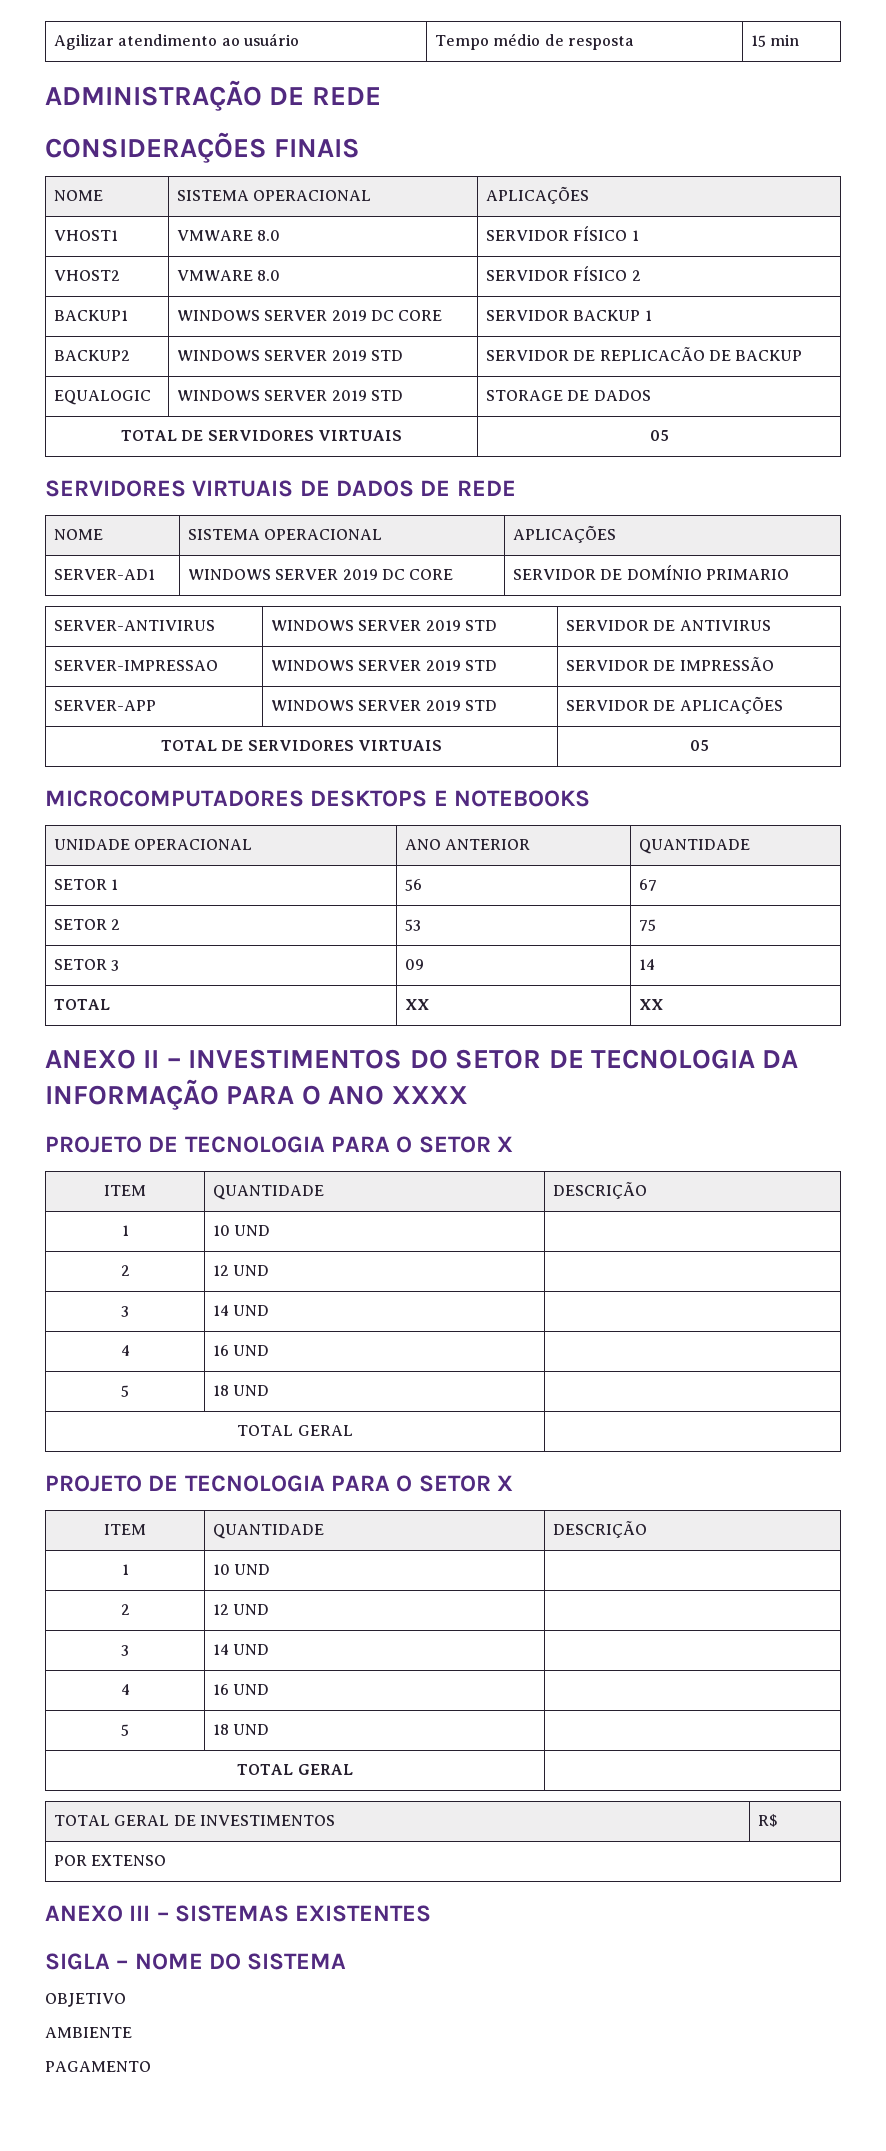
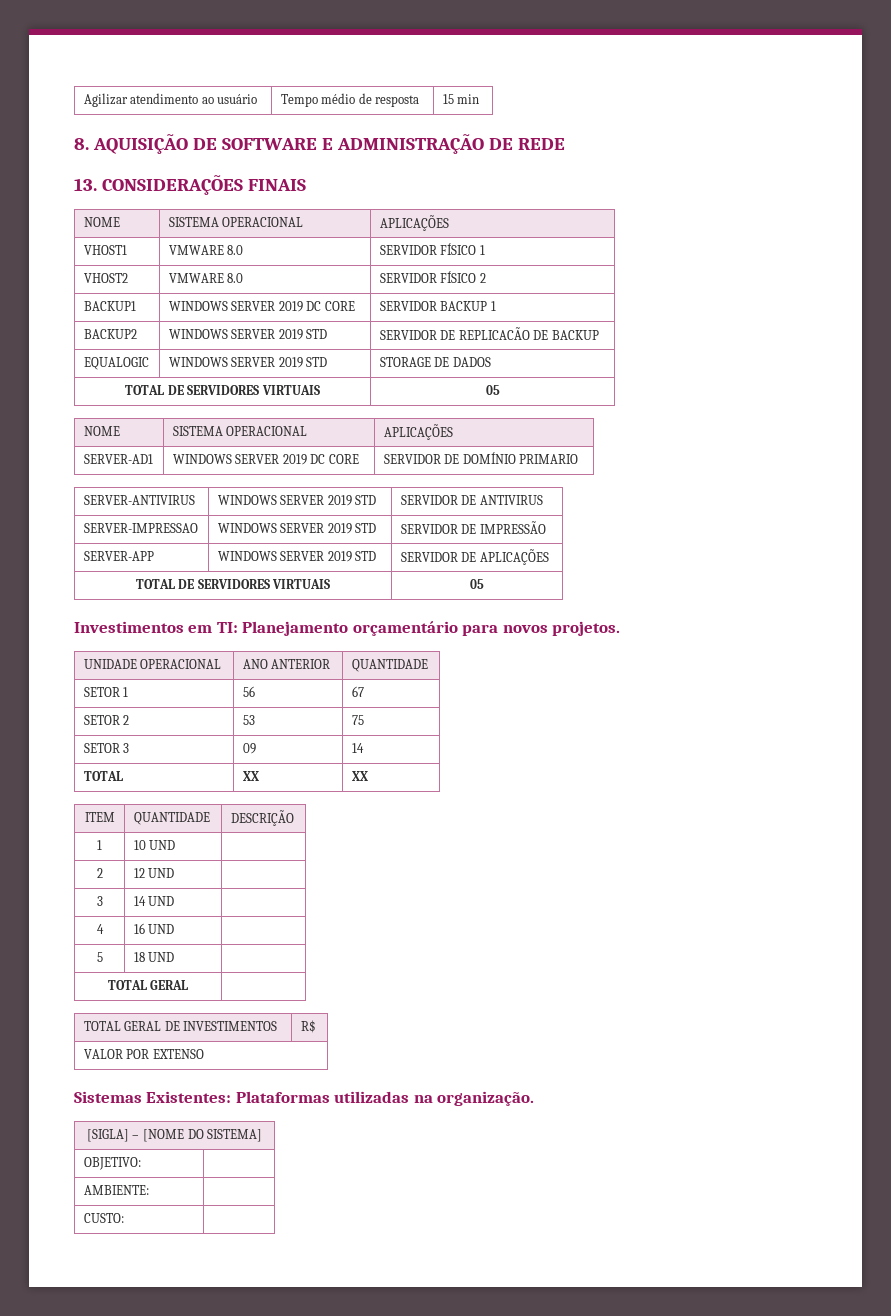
- ADMINISTRAÇÃO DE REDE
+ 8. AQUISIÇÃO DE SOFTWARE E ADMINISTRAÇÃO DE REDE
- CONSIDERAÇÕES FINAIS
+ 13. CONSIDERAÇÕES FINAIS
- SERVIDORES VIRTUAIS DE DADOS DE REDE
- MICROCOMPUTADORES DESKTOPS E NOTEBOOKS
+ Investimentos em TI: Planejamento orçamentário para novos projetos.
- ANEXO II – INVESTIMENTOS DO SETOR DE TECNOLOGIA DA INFORMAÇÃO PARA O ANO XXXX
- PROJETO DE TECNOLOGIA PARA O SETOR X
- ITEM | QUANTIDADE | DESCRIÇÃO
- 1 | 10 UND |
- 2 | 12 UND |
- 3 | 14 UND |
- 4 | 16 UND |
- 5 | 18 UND |
- TOTAL GERAL |
- PROJETO DE TECNOLOGIA PARA O SETOR X
- POR EXTENSO
+ VALOR POR EXTENSO
- ANEXO III – SISTEMAS EXISTENTES
- SIGLA – NOME DO SISTEMA
- OBJETIVO
- AMBIENTE
- PAGAMENTO
+ Sistemas Existentes: Plataformas utilizadas na organização.
+ [SIGLA] – [NOME DO SISTEMA]
+ OBJETIVO: |
+ AMBIENTE: |
+ CUSTO: |

